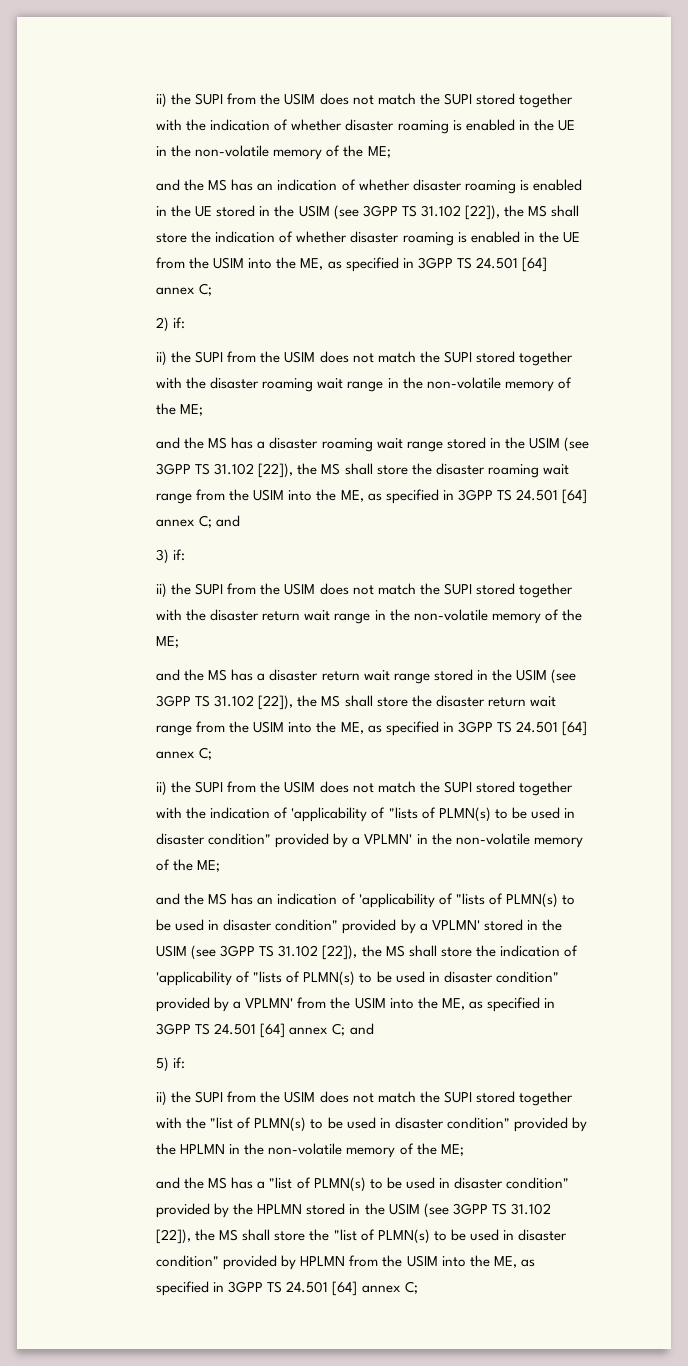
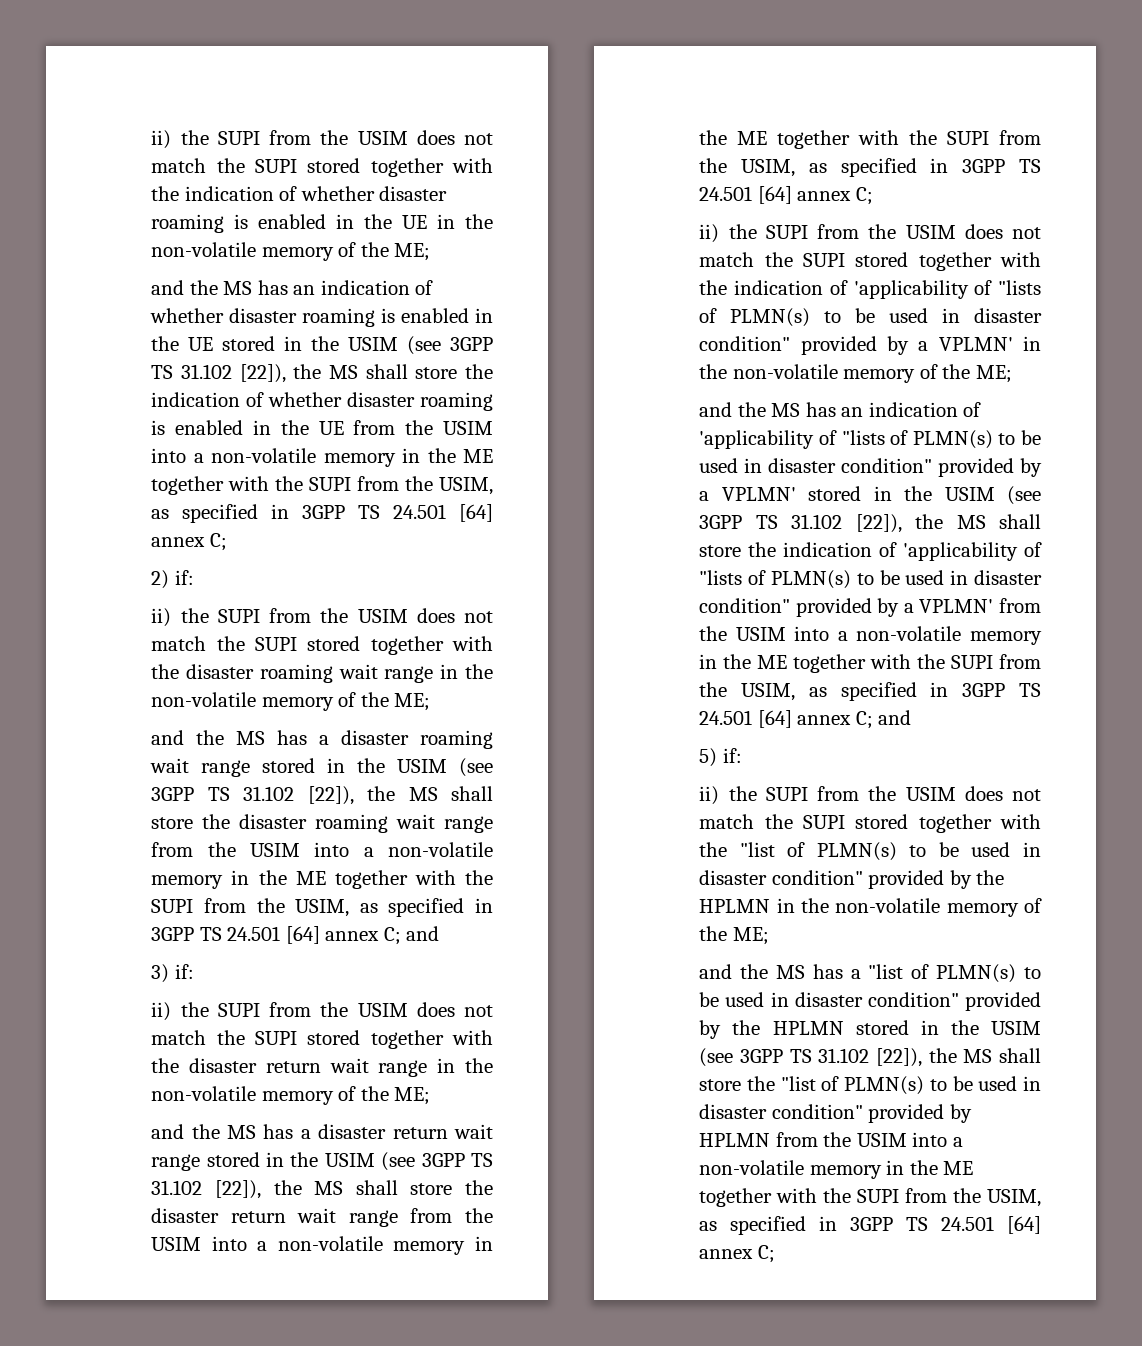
- and the MS has an indication of whether disaster roaming is enabled in the UE stored in the USIM (see 3GPP TS 31.102 [22]), the MS shall store the indication of whether disaster roaming is enabled in the UE from the USIM into the ME, as specified in 3GPP TS 24.501 [64] annex C;
+ and the MS has an indication of whether disaster roaming is enabled in the UE stored in the USIM (see 3GPP TS 31.102 [22]), the MS shall store the indication of whether disaster roaming is enabled in the UE from the USIM into a non-volatile memory in the ME together with the SUPI from the USIM, as specified in 3GPP TS 24.501 [64] annex C;
- and the MS has a disaster roaming wait range stored in the USIM (see 3GPP TS 31.102 [22]), the MS shall store the disaster roaming wait range from the USIM into the ME, as specified in 3GPP TS 24.501 [64] annex C; and
+ and the MS has a disaster roaming wait range stored in the USIM (see 3GPP TS 31.102 [22]), the MS shall store the disaster roaming wait range from the USIM into a non-volatile memory in the ME together with the SUPI from the USIM, as specified in 3GPP TS 24.501 [64] annex C; and
- and the MS has a disaster return wait range stored in the USIM (see 3GPP TS 31.102 [22]), the MS shall store the disaster return wait range from the USIM into the ME, as specified in 3GPP TS 24.501 [64] annex C;
+ and the MS has a disaster return wait range stored in the USIM (see 3GPP TS 31.102 [22]), the MS shall store the disaster return wait range from the USIM into a non-volatile memory in the ME together with the SUPI from the USIM, as specified in 3GPP TS 24.501 [64] annex C;
- and the MS has an indication of 'applicability of "lists of PLMN(s) to be used in disaster condition" provided by a VPLMN' stored in the USIM (see 3GPP TS 31.102 [22]), the MS shall store the indication of 'applicability of "lists of PLMN(s) to be used in disaster condition" provided by a VPLMN' from the USIM into the ME, as specified in 3GPP TS 24.501 [64] annex C;
+ and the MS has an indication of 'applicability of "lists of PLMN(s) to be used in disaster condition" provided by a VPLMN' stored in the USIM (see 3GPP TS 31.102 [22]), the MS shall store the indication of 'applicability of "lists of PLMN(s) to be used in disaster condition" provided by a VPLMN' from the USIM into a non-volatile memory in the ME together with the SUPI from the USIM, as specified in 3GPP TS 24.501 [64] annex C;
- and the MS has a "list of PLMN(s) to be used in disaster condition" provided by the HPLMN stored in the USIM (see 3GPP TS 31.102 [22]), the MS shall store the "list of PLMN(s) to be used in disaster condition" provided by HPLMN from the USIM into the ME, as specified in 3GPP TS 24.501 [64] annex C;
+ and the MS has a "list of PLMN(s) to be used in disaster condition" provided by the HPLMN stored in the USIM (see 3GPP TS 31.102 [22]), the MS shall store the "list of PLMN(s) to be used in disaster condition" provided by HPLMN from the USIM into a non-volatile memory in the ME together with the SUPI from the USIM, as specified in 3GPP TS 24.501 [64] annex C;

